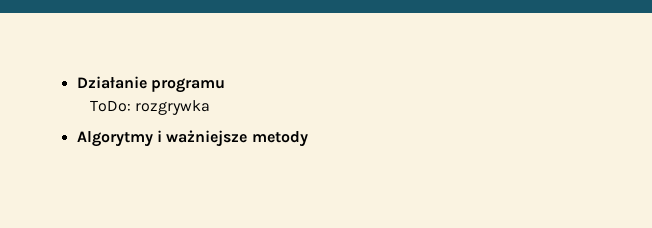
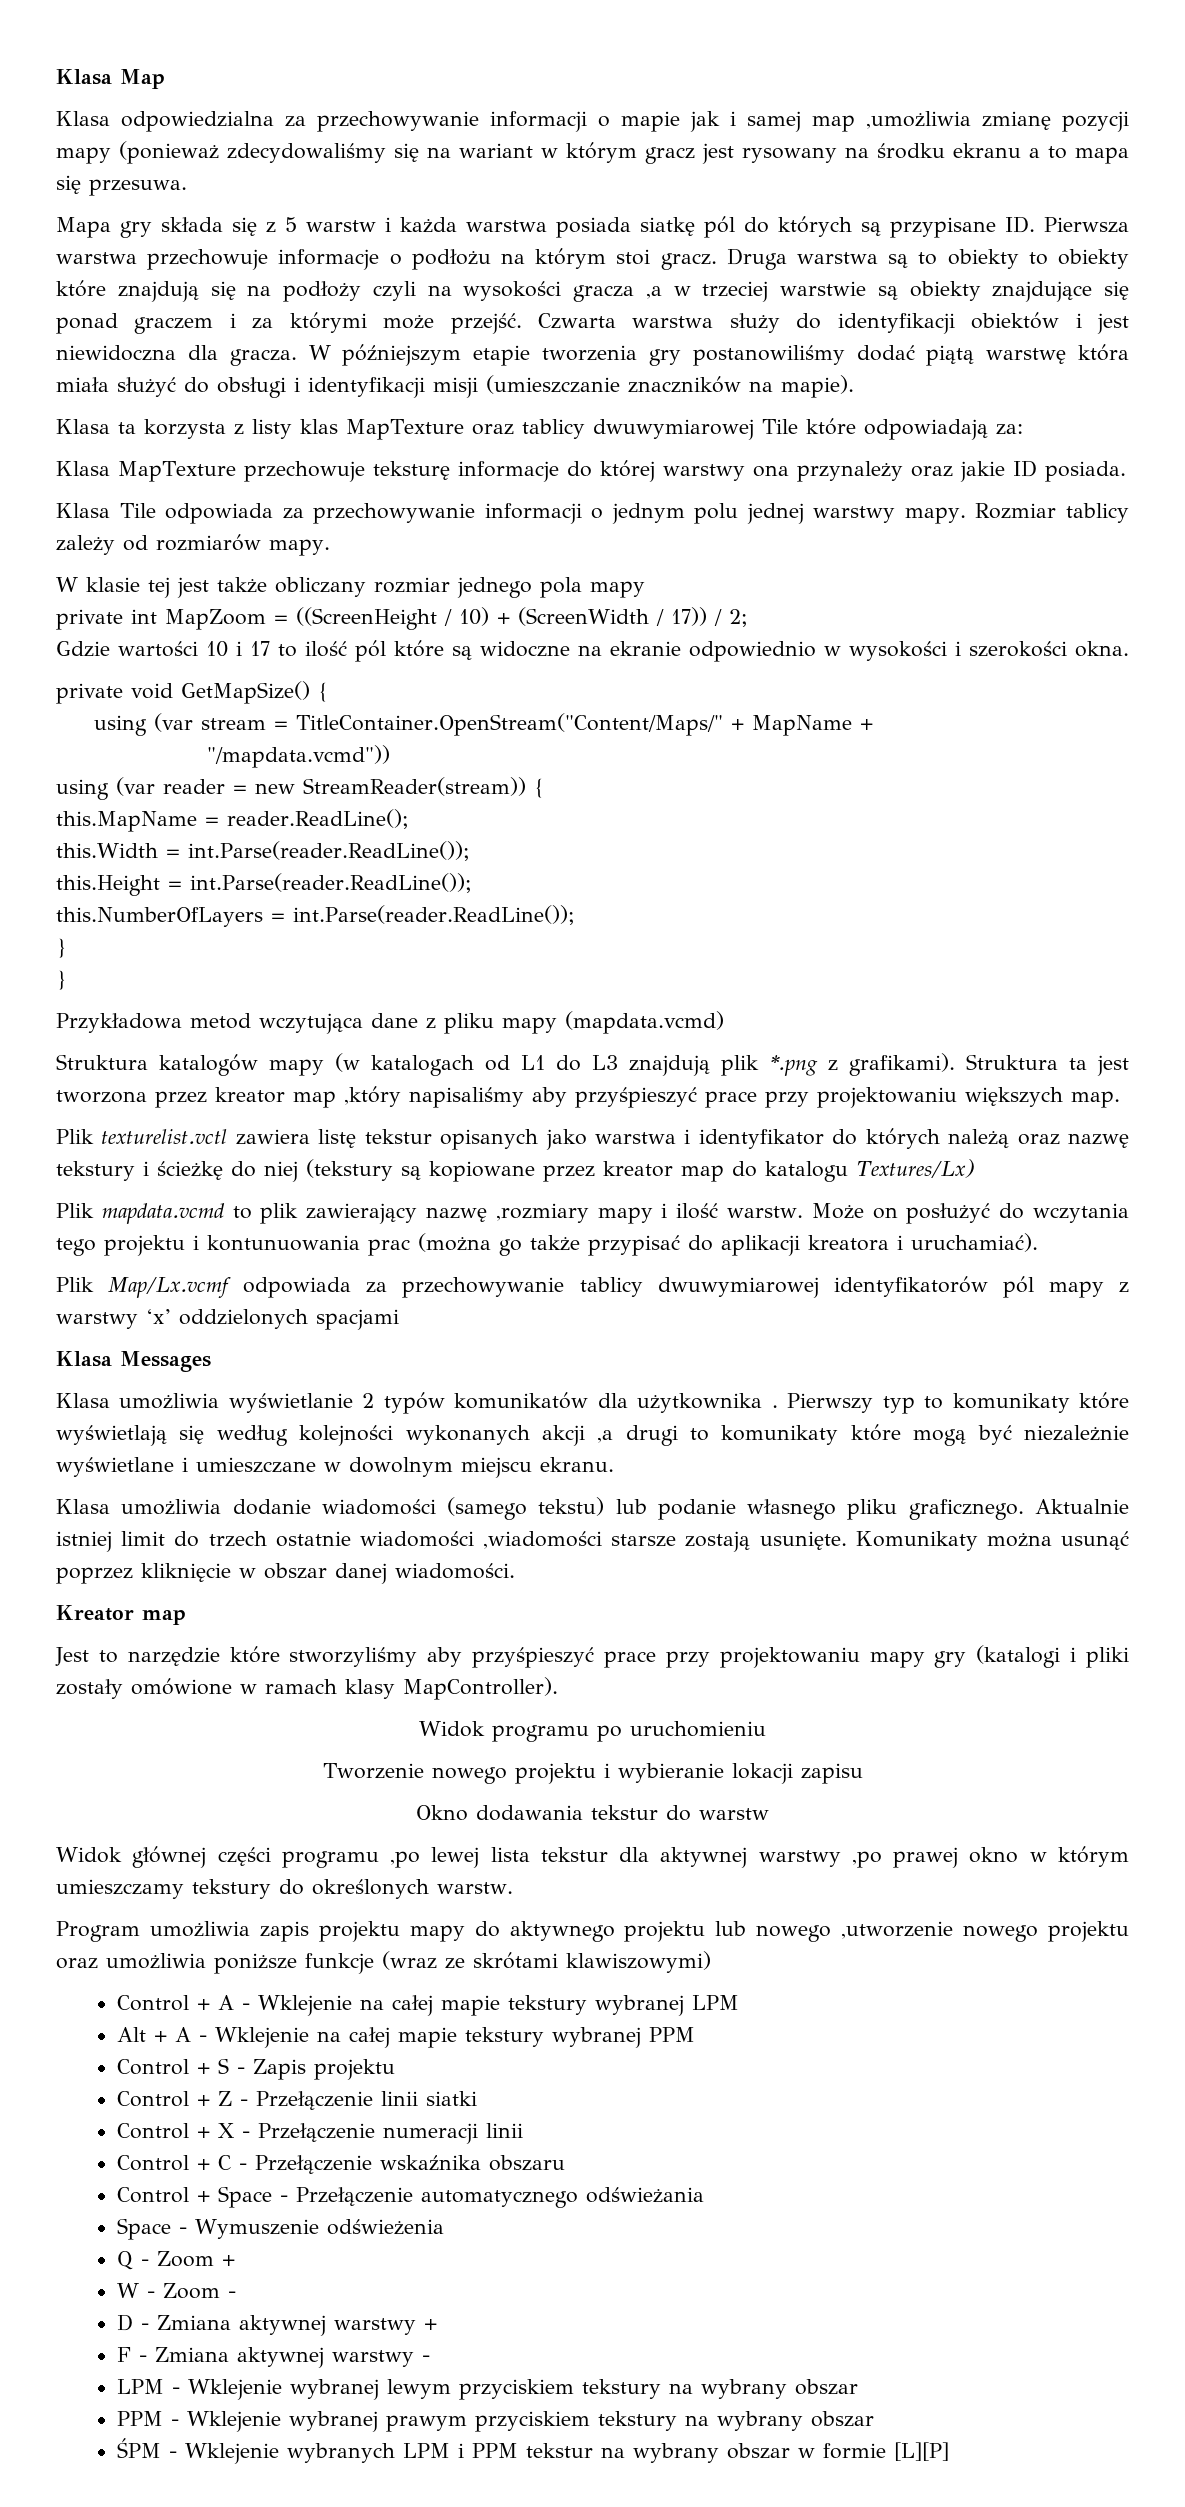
- Działanie programu
- ToDo: rozgrywka
- Algorytmy i ważniejsze metody
+ Klasa Map
+ Klasa odpowiedzialna za przechowywanie informacji o mapie jak i samej map ,umożliwia zmianę pozycji mapy (ponieważ zdecydowaliśmy się na wariant w którym gracz jest rysowany na środku ekranu a to mapa się przesuwa.
+ Mapa gry składa się z 5 warstw i każda warstwa posiada siatkę pól do których są przypisane ID. Pierwsza warstwa przechowuje informacje o podłożu na którym stoi gracz. Druga warstwa są to obiekty to obiekty które znajdują się na podłoży czyli na wysokości gracza ,a w trzeciej warstwie są obiekty znajdujące się ponad graczem i za którymi może przejść. Czwarta warstwa służy do identyfikacji obiektów i jest niewidoczna dla gracza. W późniejszym etapie tworzenia gry postanowiliśmy dodać piątą warstwę która miała służyć do obsługi i identyfikacji misji (umieszczanie znaczników na mapie).
+ Klasa ta korzysta z listy klas MapTexture oraz tablicy dwuwymiarowej Tile które odpowiadają za:
+ Klasa MapTexture przechowuje teksturę informacje do której warstwy ona przynależy oraz jakie ID posiada.
+ Klasa Tile odpowiada za przechowywanie informacji o jednym polu jednej warstwy mapy. Rozmiar tablicy zależy od rozmiarów mapy.
+ W klasie tej jest także obliczany rozmiar jednego pola mapy
+ private int MapZoom = ((ScreenHeight / 10) + (ScreenWidth / 17)) / 2;
+ Gdzie wartości 10 i 17 to ilość pól które są widoczne na ekranie odpowiednio w wysokości i szerokości okna.
+ private void GetMapSize() {
+ using (var stream = TitleContainer.OpenStream("Content/Maps/" + MapName +
+ "/mapdata.vcmd"))
+ using (var reader = new StreamReader(stream)) {
+ this.MapName = reader.ReadLine();
+ this.Width = int.Parse(reader.ReadLine());
+ this.Height = int.Parse(reader.ReadLine());
+ this.NumberOfLayers = int.Parse(reader.ReadLine());
+ }
+ }
+ Przykładowa metod wczytująca dane z pliku mapy (mapdata.vcmd)
+ Struktura katalogów mapy (w katalogach od L1 do L3 znajdują plik *.png z grafikami). Struktura ta jest tworzona przez kreator map ,który napisaliśmy aby przyśpieszyć prace przy projektowaniu większych map.
+ Plik texturelist.vctl zawiera listę tekstur opisanych jako warstwa i identyfikator do których należą oraz nazwę tekstury i ścieżkę do niej (tekstury są kopiowane przez kreator map do katalogu Textures/Lx)
+ Plik mapdata.vcmd to plik zawierający nazwę ,rozmiary mapy i ilość warstw. Może on posłużyć do wczytania tego projektu i kontunuowania prac (można go także przypisać do aplikacji kreatora i uruchamiać).
+ Plik Map/Lx.vcmf odpowiada za przechowywanie tablicy dwuwymiarowej identyfikatorów pól mapy z warstwy ‘x’ oddzielonych spacjami
+ Klasa Messages
+ Klasa umożliwia wyświetlanie 2 typów komunikatów dla użytkownika . Pierwszy typ to komunikaty które wyświetlają się według kolejności wykonanych akcji ,a drugi to komunikaty które mogą być niezależnie wyświetlane i umieszczane w dowolnym miejscu ekranu.
+ Klasa umożliwia dodanie wiadomości (samego tekstu) lub podanie własnego pliku graficznego. Aktualnie istniej limit do trzech ostatnie wiadomości ,wiadomości starsze zostają usunięte. Komunikaty można usunąć poprzez kliknięcie w obszar danej wiadomości.
+ Kreator map
+ Jest to narzędzie które stworzyliśmy aby przyśpieszyć prace przy projektowaniu mapy gry (katalogi i pliki zostały omówione w ramach klasy MapController).
+ Widok programu po uruchomieniu
+ Tworzenie nowego projektu i wybieranie lokacji zapisu
+ Okno dodawania tekstur do warstw
+ Widok głównej części programu ,po lewej lista tekstur dla aktywnej warstwy ,po prawej okno w którym umieszczamy tekstury do określonych warstw.
+ Program umożliwia zapis projektu mapy do aktywnego projektu lub nowego ,utworzenie nowego projektu oraz umożliwia poniższe funkcje (wraz ze skrótami klawiszowymi)
+ Control + A - Wklejenie na całej mapie tekstury wybranej LPM
+ Alt + A - Wklejenie na całej mapie tekstury wybranej PPM
+ Control + S - Zapis projektu
+ Control + Z - Przełączenie linii siatki
+ Control + X - Przełączenie numeracji linii
+ Control + C - Przełączenie wskaźnika obszaru
+ Control + Space - Przełączenie automatycznego odświeżania
+ Space - Wymuszenie odświeżenia
+ Q - Zoom +
+ W - Zoom -
+ D - Zmiana aktywnej warstwy +
+ F - Zmiana aktywnej warstwy -
+ LPM - Wklejenie wybranej lewym przyciskiem tekstury na wybrany obszar
+ PPM - Wklejenie wybranej prawym przyciskiem tekstury na wybrany obszar
+ ŚPM - Wklejenie wybranych LPM i PPM tekstur na wybrany obszar w formie [L][P]

